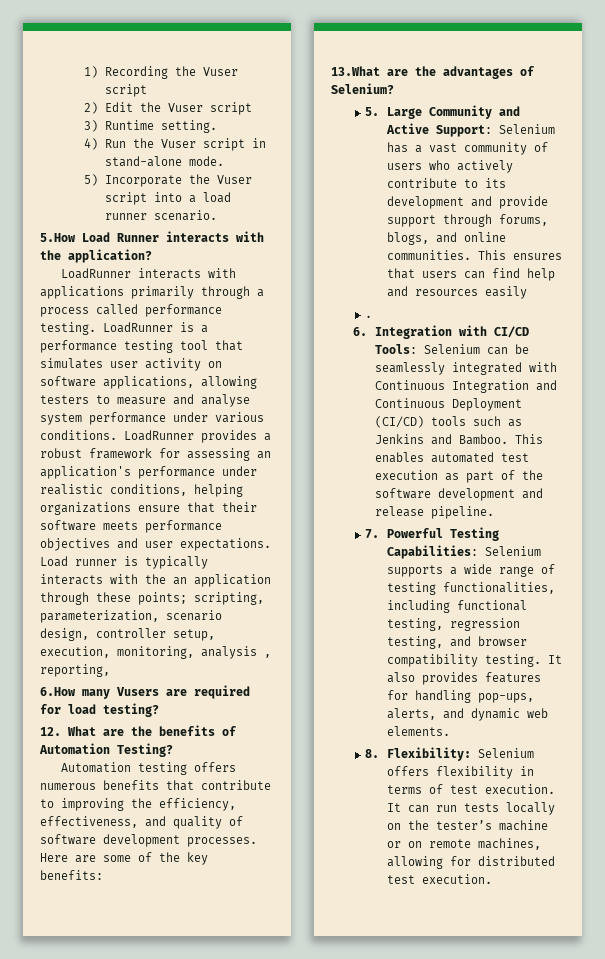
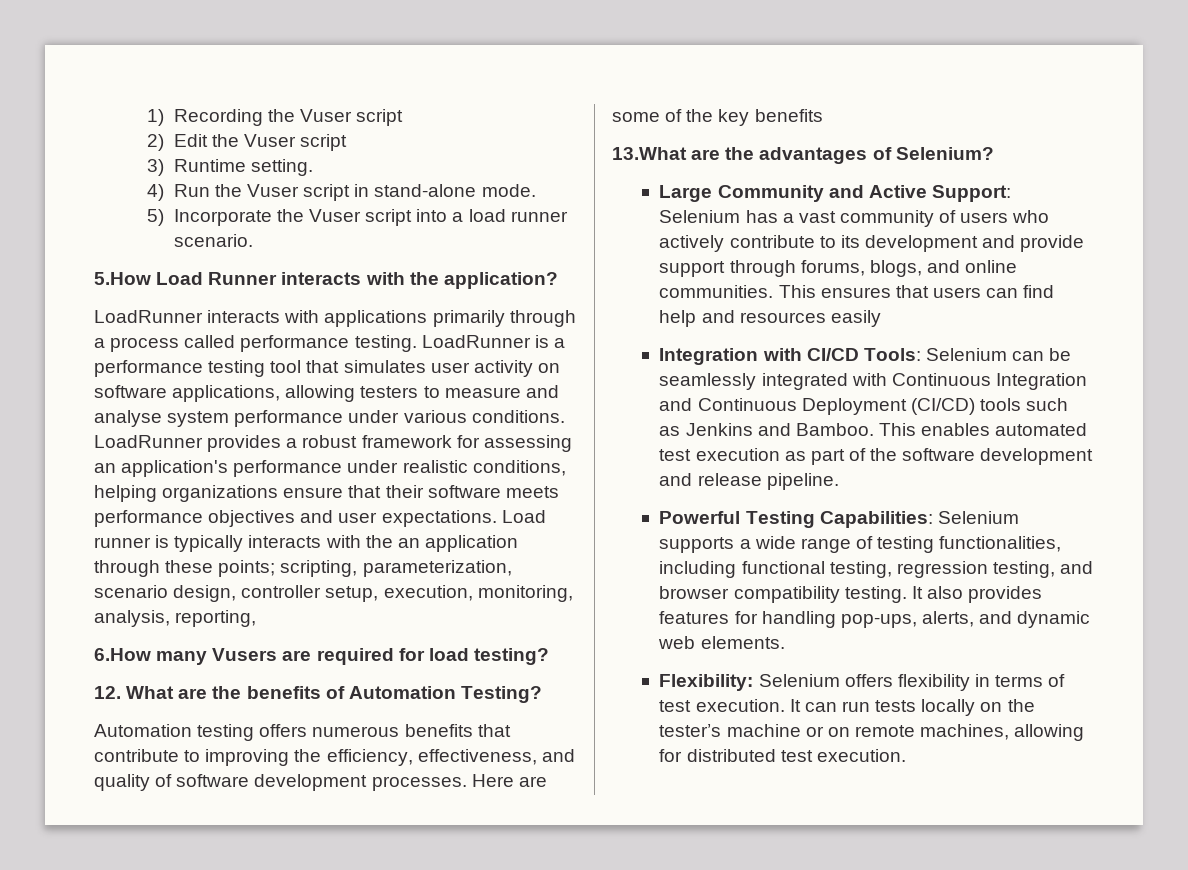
- Load runner is typically interacts with the an application through these points; scripting, parameterization, scenario design, controller setup, execution, monitoring, analysis , reporting,
+ Load runner is typically interacts with the an application through these points; scripting, parameterization, scenario design, controller setup, execution, monitoring, analysis, reporting,
- Here are some of the key benefits:
+ Here are some of the key benefits
- 5. Large Community and Active Support: Selenium has a vast community of users who actively contribute to its development and provide support through forums, blogs, and online communities.
+ Large Community and Active Support: Selenium has a vast community of users who actively contribute to its development and provide support through forums, blogs, and online communities.
- .
- 6. Integration with CI/CD Tools: Selenium can be seamlessly integrated with Continuous Integration and Continuous Deployment (CI/CD) tools such as Jenkins and Bamboo.
+ Integration with CI/CD Tools: Selenium can be seamlessly integrated with Continuous Integration and Continuous Deployment (CI/CD) tools such as Jenkins and Bamboo.
- 7. Powerful Testing Capabilities: Selenium supports a wide range of testing functionalities, including functional testing, regression testing, and browser compatibility testing.
+ Powerful Testing Capabilities: Selenium supports a wide range of testing functionalities, including functional testing, regression testing, and browser compatibility testing.
- 8. Flexibility: Selenium offers flexibility in terms of test execution.
+ Flexibility: Selenium offers flexibility in terms of test execution.

